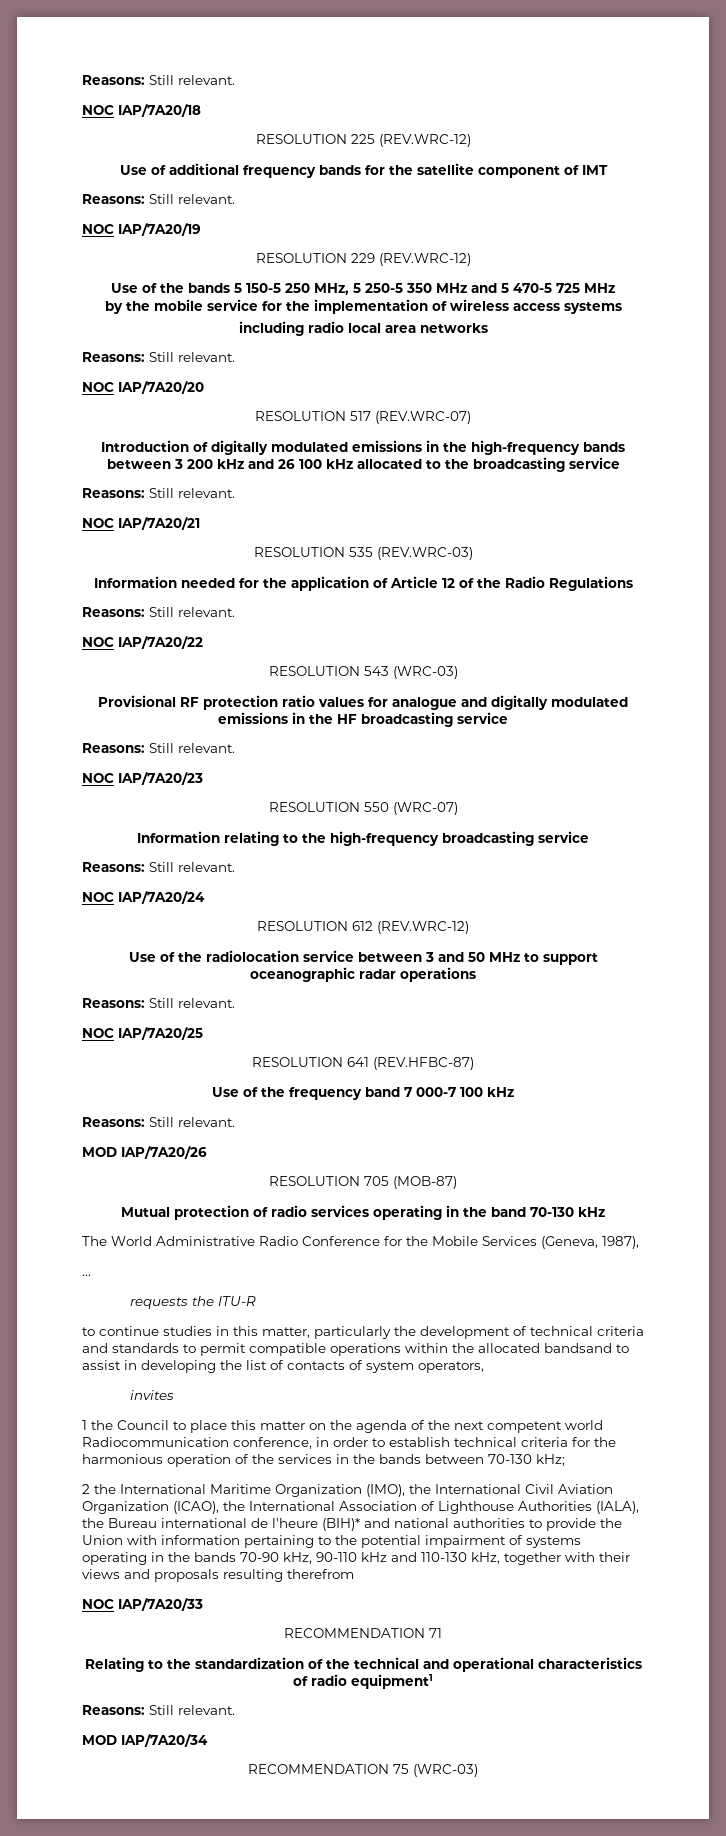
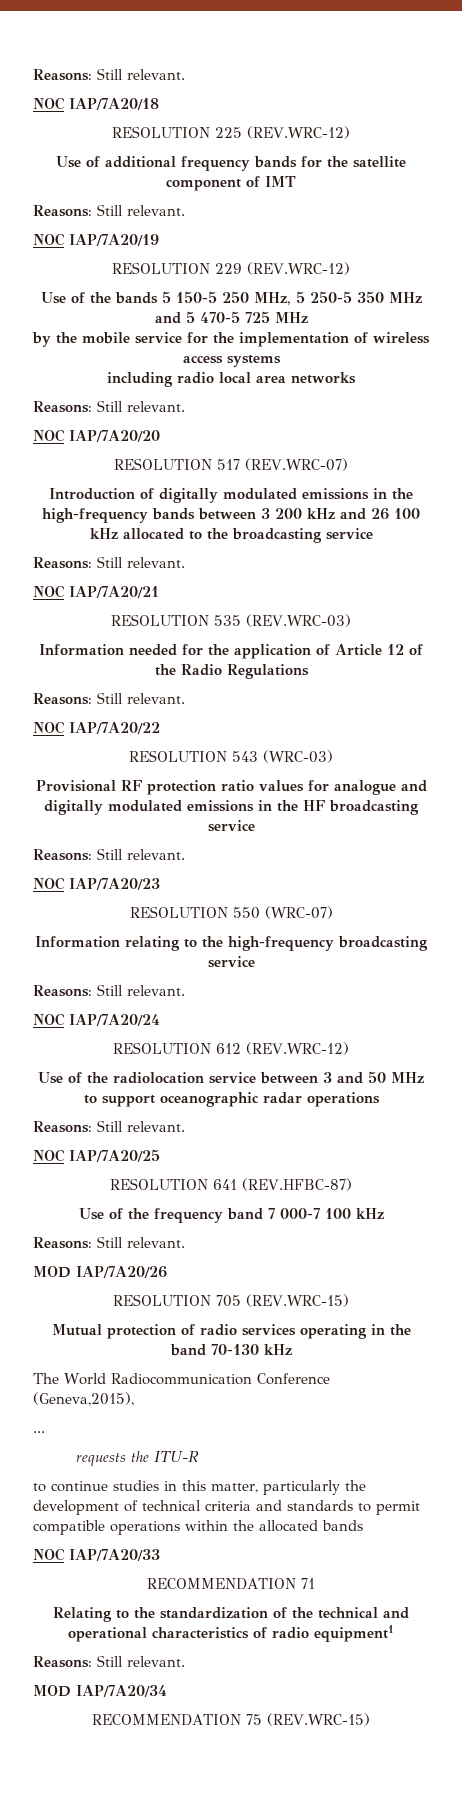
- RESOLUTION 705 (MOB-87)
+ RESOLUTION 705 (REV.WRC-15)
- The World Administrative Radio Conference for the Mobile Services (Geneva, 1987),
+ The World Radiocommunication Conference (Geneva,2015),
- to continue studies in this matter, particularly the development of technical criteria and standards to permit compatible operations within the allocated bandsand to assist in developing the list of contacts of system operators,
- invites
- 1 the Council to place this matter on the agenda of the next competent world Radiocommunication conference, in order to establish technical criteria for the harmonious operation of the services in the bands between 70-130 kHz;
- 2 the International Maritime Organization (IMO), the International Civil Aviation Organization (ICAO), the International Association of Lighthouse Authorities (IALA), the Bureau international de l'heure (BIH)* and national authorities to provide the Union with information pertaining to the potential impairment of systems operating in the bands 70-90 kHz, 90-110 kHz and 110-130 kHz, together with their views and proposals resulting therefrom
+ to continue studies in this matter, particularly the development of technical criteria and standards to permit compatible operations within the allocated bands
- RECOMMENDATION 75 (WRC-03)
+ RECOMMENDATION 75 (REV.WRC-15)

